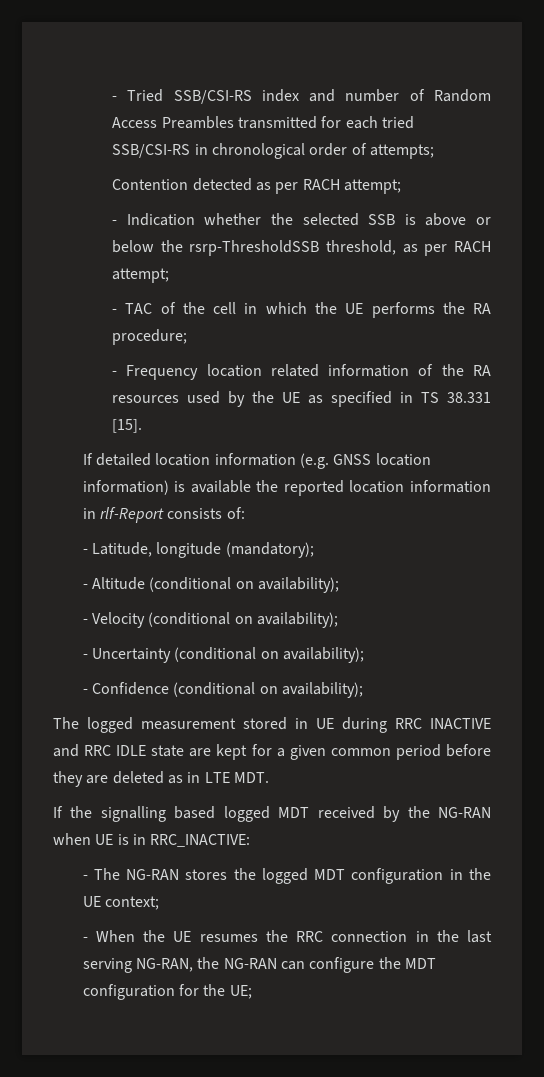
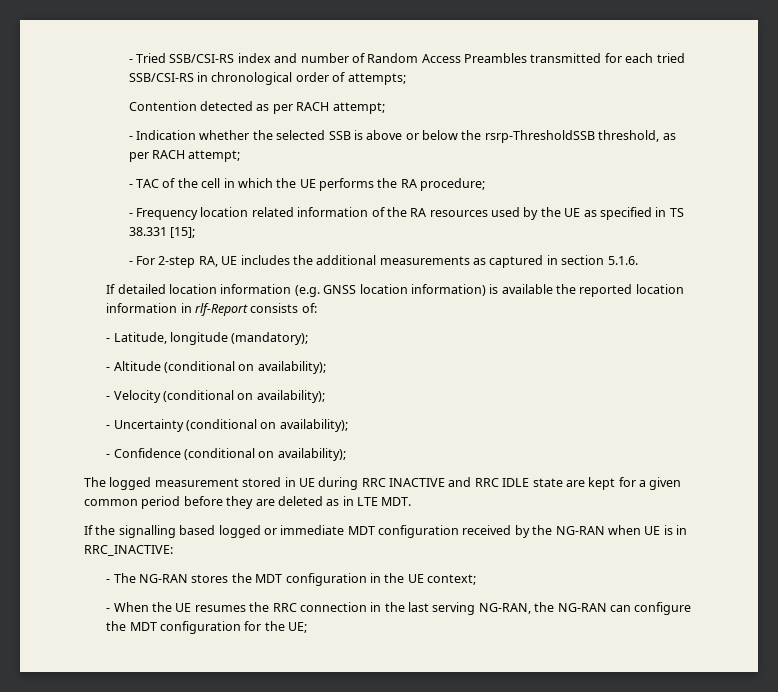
- - Frequency location related information of the RA resources used by the UE as specified in TS 38.331 [15].
+ - Frequency location related information of the RA resources used by the UE as specified in TS 38.331 [15];
+ - For 2-step RA, UE includes the additional measurements as captured in section 5.1.6.
- If the signalling based logged MDT received by the NG-RAN when UE is in RRC_INACTIVE:
+ If the signalling based logged or immediate MDT configuration received by the NG-RAN when UE is in RRC_INACTIVE:
- - The NG-RAN stores the logged MDT configuration in the UE context;
+ - The NG-RAN stores the MDT configuration in the UE context;

